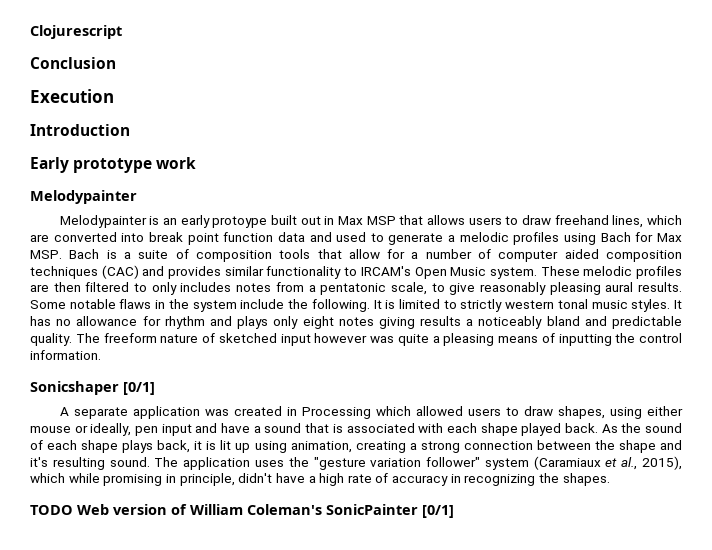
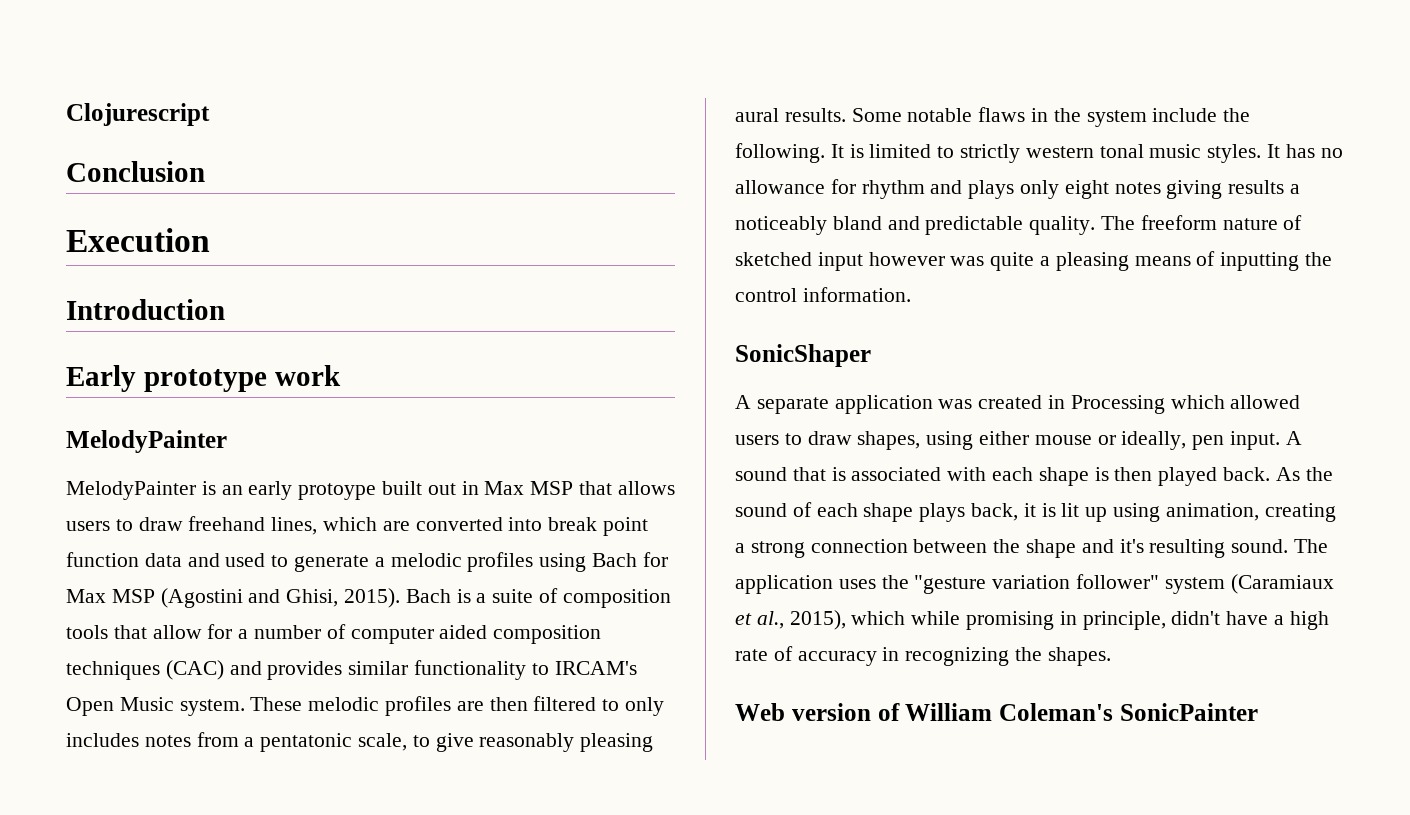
  Early prototype work
- Melodypainter
- Melodypainter is an early protoype built out in Max MSP that allows users to draw freehand lines, which are converted into break point function data and used to generate a melodic profiles using Bach for Max MSP. Bach is a suite of composition tools that allow for a number of computer aided composition techniques (CAC) and provides similar functionality to IRCAM's Open Music system.
+ MelodyPainter
+ MelodyPainter is an early protoype built out in Max MSP that allows users to draw freehand lines, which are converted into break point function data and used to generate a melodic profiles using Bach for Max MSP (Agostini and Ghisi, 2015). Bach is a suite of composition tools that allow for a number of computer aided composition techniques (CAC) and provides similar functionality to IRCAM's Open Music system.
- Sonicshaper [0/1]
+ SonicShaper
- A separate application was created in Processing which allowed users to draw shapes, using either mouse or ideally, pen input and have a sound that is associated with each shape played back.
+ A separate application was created in Processing which allowed users to draw shapes, using either mouse or ideally, pen input. A sound that is associated with each shape is then played back.
- TODO Web version of William Coleman's SonicPainter [0/1]
+ Web version of William Coleman's SonicPainter

